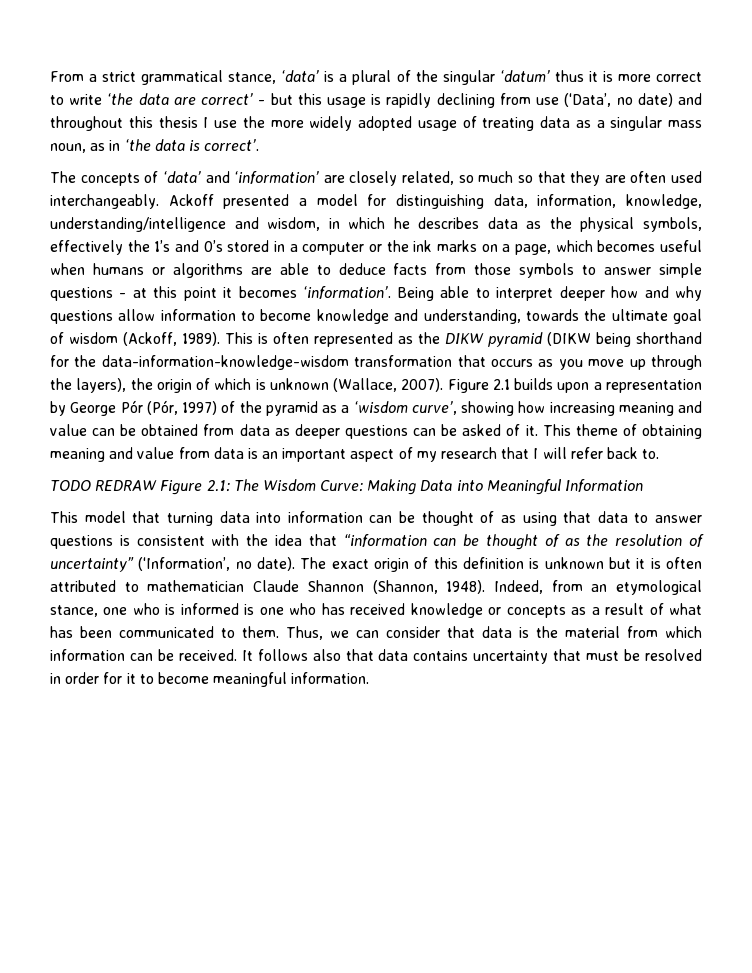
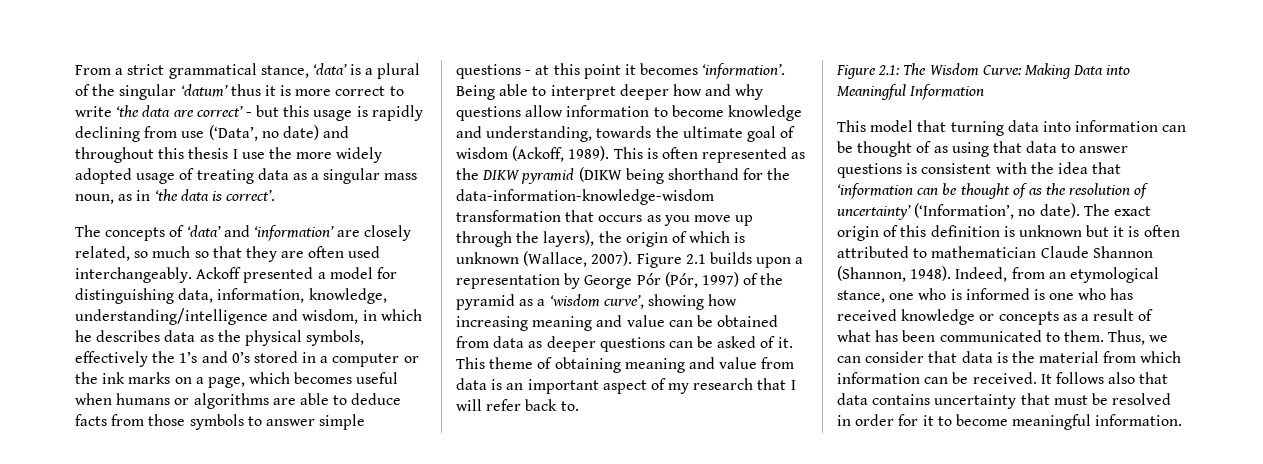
- TODO REDRAW Figure 2.1: The Wisdom Curve: Making Data into Meaningful Information
+ Figure 2.1: The Wisdom Curve: Making Data into Meaningful Information
- This model that turning data into information can be thought of as using that data to answer questions is consistent with the idea that “information can be thought of as the resolution of uncertainty” (‘Information’, no date).
+ This model that turning data into information can be thought of as using that data to answer questions is consistent with the idea that ‘information can be thought of as the resolution of uncertainty’ (‘Information’, no date).

